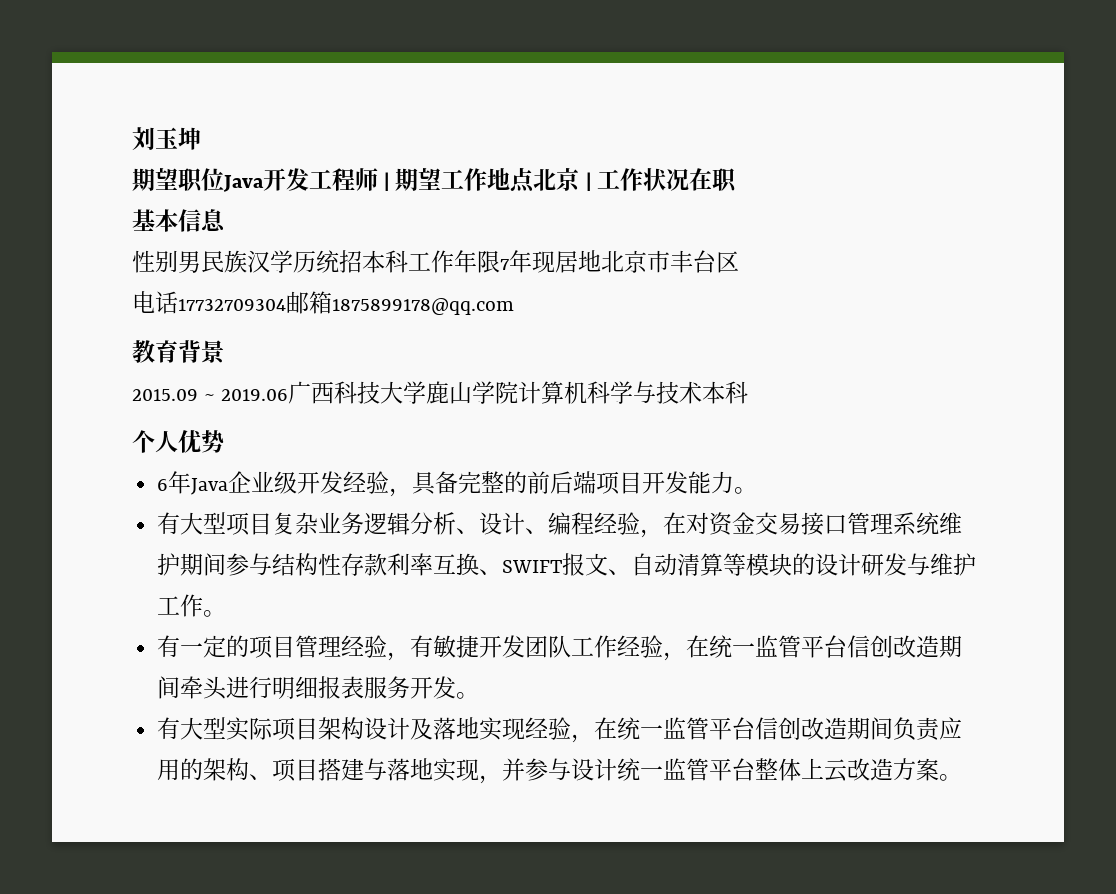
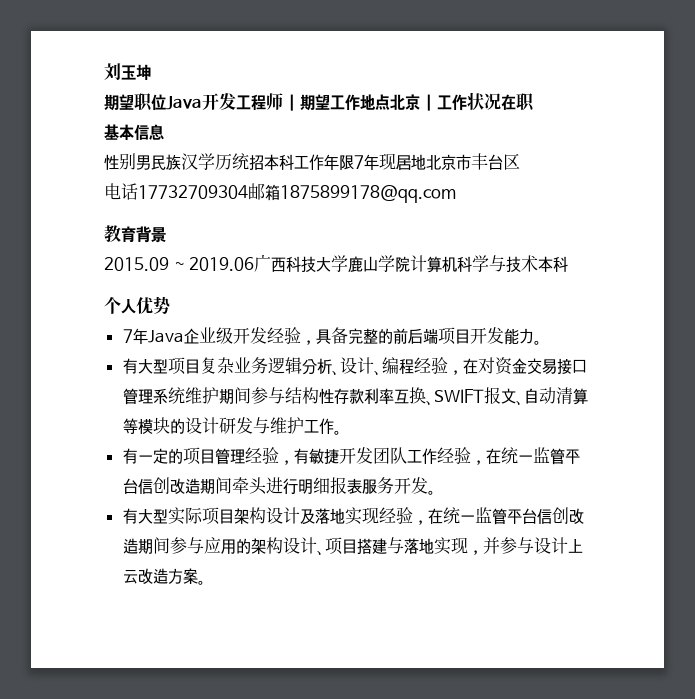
- 6年Java企业级开发经验，具备完整的前后端项目开发能力。
+ 7年Java企业级开发经验，具备完整的前后端项目开发能力。
- 有大型实际项目架构设计及落地实现经验，在统一监管平台信创改造期间负责应用的架构、项目搭建与落地实现，并参与设计统一监管平台整体上云改造方案。
+ 有大型实际项目架构设计及落地实现经验，在统一监管平台信创改造期间参与应用的架构设计、项目搭建与落地实现，并参与设计上云改造方案。

